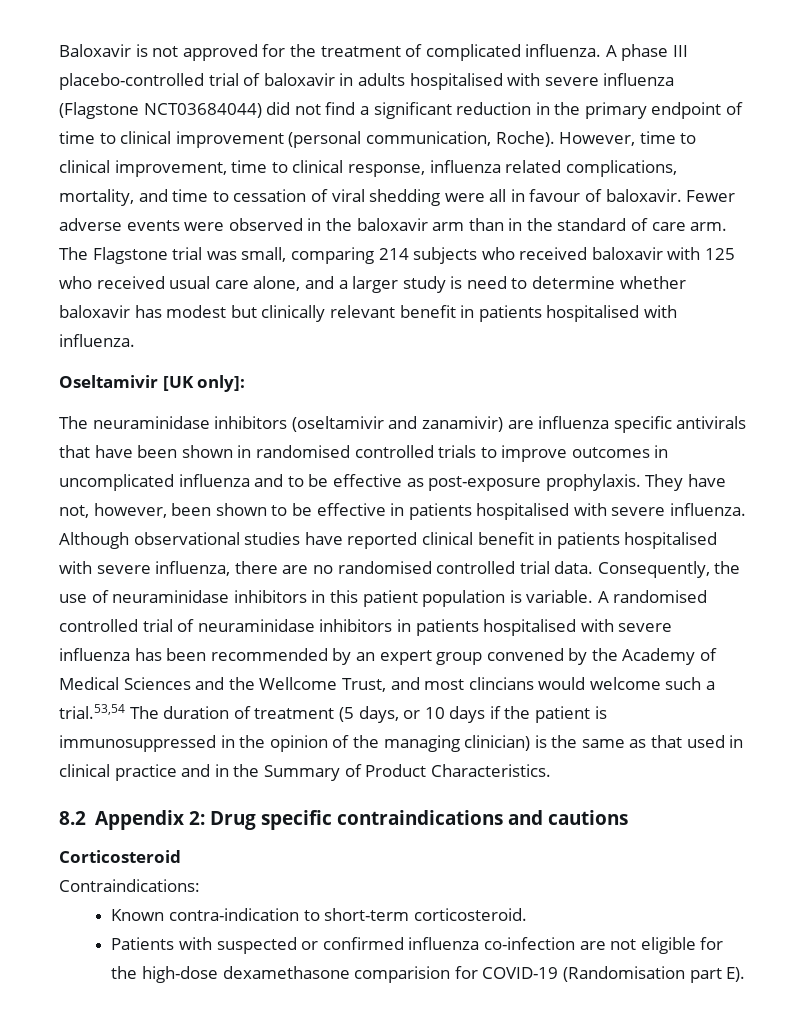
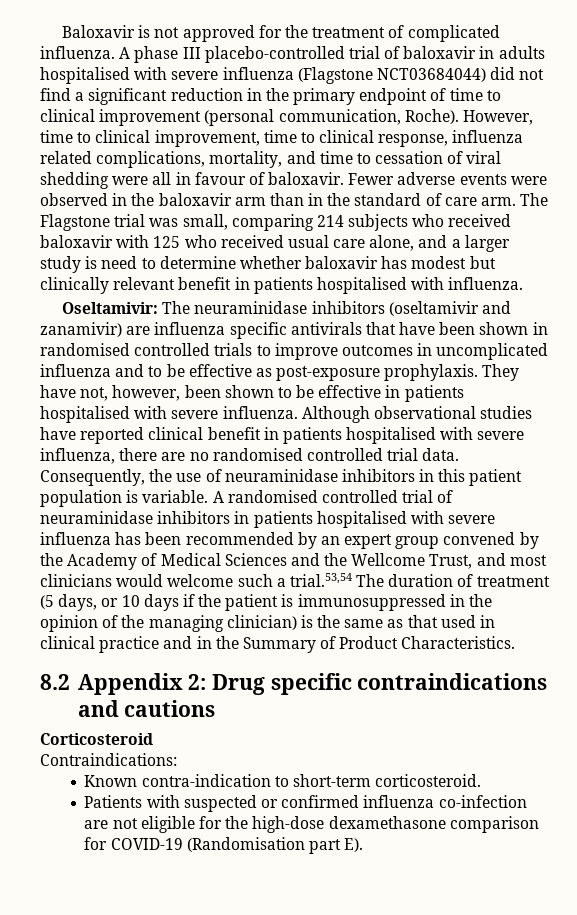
- Oseltamivir [UK only]:
- The neuraminidase inhibitors (oseltamivir and zanamivir) are influenza specific antivirals that have been shown in randomised controlled trials to improve outcomes in uncomplicated influenza and to be effective as post-exposure prophylaxis.
+ Oseltamivir: The neuraminidase inhibitors (oseltamivir and zanamivir) are influenza specific antivirals that have been shown in randomised controlled trials to improve outcomes in uncomplicated influenza and to be effective as post-exposure prophylaxis.
- A randomised controlled trial of neuraminidase inhibitors in patients hospitalised with severe influenza has been recommended by an expert group convened by the Academy of Medical Sciences and the Wellcome Trust, and most clincians would welcome such a trial.53,54 The duration of treatment (5 days, or 10 days if the patient is immunosuppressed in the opinion of the managing clinician) is the same as that used in clinical practice and in the Summary of Product Characteristics.
+ A randomised controlled trial of neuraminidase inhibitors in patients hospitalised with severe influenza has been recommended by an expert group convened by the Academy of Medical Sciences and the Wellcome Trust, and most clinicians would welcome such a trial.53,54 The duration of treatment (5 days, or 10 days if the patient is immunosuppressed in the opinion of the managing clinician) is the same as that used in clinical practice and in the Summary of Product Characteristics.
- Patients with suspected or confirmed influenza co-infection are not eligible for the high-dose dexamethasone comparision for COVID-19 (Randomisation part E).
+ Patients with suspected or confirmed influenza co-infection are not eligible for the high-dose dexamethasone comparison for COVID-19 (Randomisation part E).

